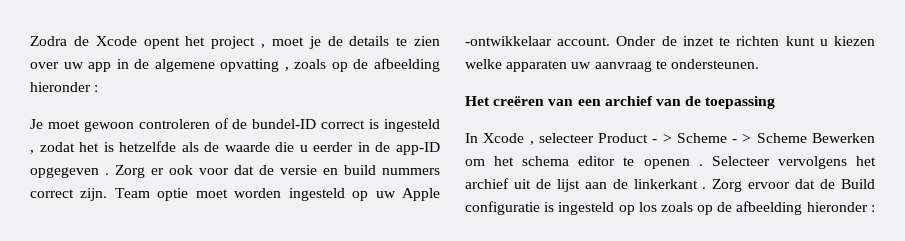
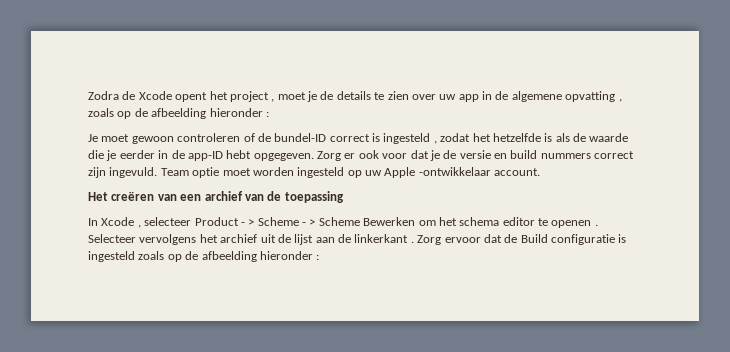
- Je moet gewoon controleren of de bundel-ID correct is ingesteld , zodat het is hetzelfde als de waarde die u eerder in de app-ID opgegeven .
+ Je moet gewoon controleren of de bundel-ID correct is ingesteld , zodat het hetzelfde is als de waarde die je eerder in de app-ID hebt opgegeven.
- Zorg er ook voor dat de versie en build nummers correct zijn.
+ Zorg er ook voor dat je de versie en build nummers correct zijn ingevuld.
- Onder de inzet te richten kunt u kiezen welke apparaten uw aanvraag te ondersteunen.
- Zorg ervoor dat de Build configuratie is ingesteld op los zoals op de afbeelding hieronder :
+ Zorg ervoor dat de Build configuratie is ingesteld zoals op de afbeelding hieronder :

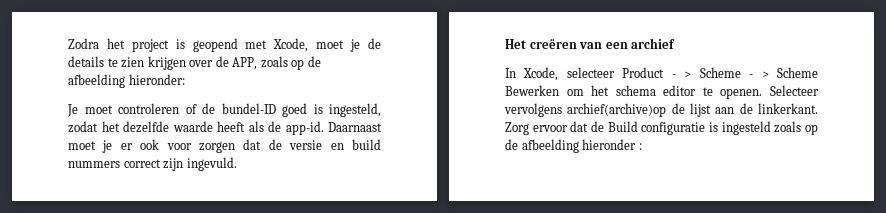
- Zodra de Xcode opent het project , moet je de details te zien over uw app in de algemene opvatting , zoals op de afbeelding hieronder :
+ Zodra het project is geopend met Xcode, moet je de details te zien krijgen over de APP, zoals op de afbeelding hieronder:
- Je moet gewoon controleren of de bundel-ID correct is ingesteld , zodat het hetzelfde is als de waarde die je eerder in de app-ID hebt opgegeven. Zorg er ook voor dat je de versie en build nummers correct zijn ingevuld. Team optie moet worden ingesteld op uw Apple -ontwikkelaar account.
+ Je moet controleren of de bundel-ID goed is ingesteld, zodat het dezelfde waarde heeft als de app-id. Daarnaast moet je er ook voor zorgen dat de versie en build nummers correct zijn ingevuld.
- Het creëren van een archief van de toepassing
+ Het creëren van een archief
- In Xcode , selecteer Product - > Scheme - > Scheme Bewerken om het schema editor te openen . Selecteer vervolgens het archief uit de lijst aan de linkerkant .
+ In Xcode, selecteer Product - > Scheme - > Scheme Bewerken om het schema editor te openen. Selecteer vervolgens archief(archive)op de lijst aan de linkerkant.

